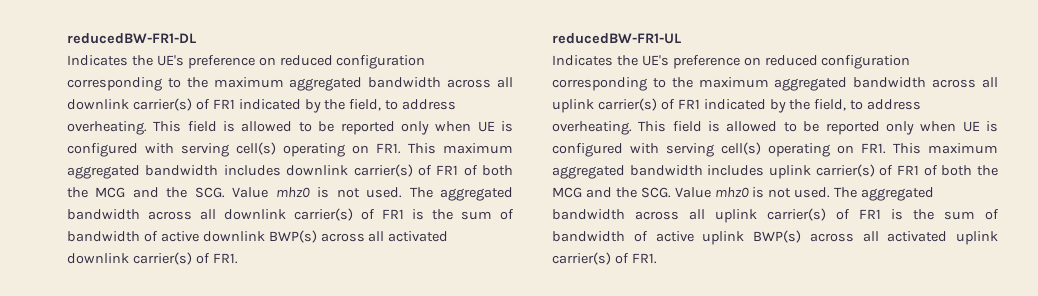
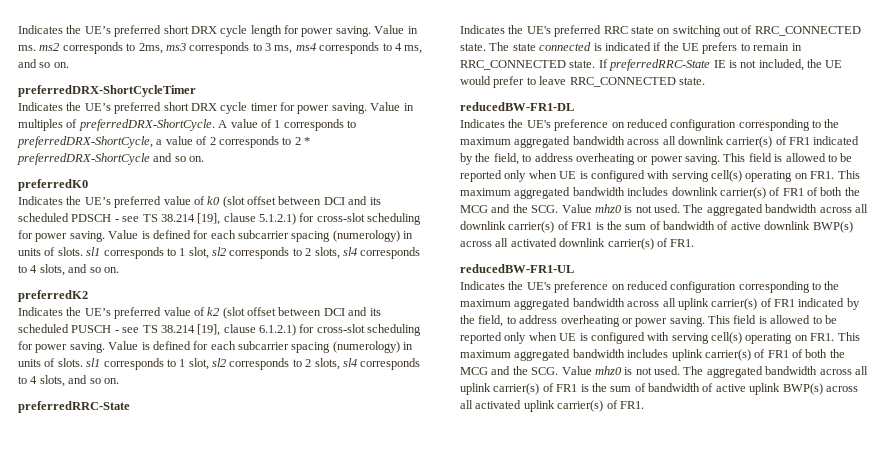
+ Indicates the UE’s preferred short DRX cycle length for power saving. Value in ms. ms2 corresponds to 2ms, ms3 corresponds to 3 ms, ms4 corresponds to 4 ms, and so on.
+ preferredDRX-ShortCycleTimer
+ Indicates the UE’s preferred short DRX cycle timer for power saving. Value in multiples of preferredDRX-ShortCycle. A value of 1 corresponds to preferredDRX-ShortCycle, a value of 2 corresponds to 2 * preferredDRX-ShortCycle and so on.
+ preferredK0
+ Indicates the UE’s preferred value of k0 (slot offset between DCI and its scheduled PDSCH - see TS 38.214 [19], clause 5.1.2.1) for cross-slot scheduling for power saving. Value is defined for each subcarrier spacing (numerology) in units of slots. sl1 corresponds to 1 slot, sl2 corresponds to 2 slots, sl4 corresponds to 4 slots, and so on.
+ preferredK2
+ Indicates the UE’s preferred value of k2 (slot offset between DCI and its scheduled PUSCH - see TS 38.214 [19], clause 6.1.2.1) for cross-slot scheduling for power saving. Value is defined for each subcarrier spacing (numerology) in units of slots. sl1 corresponds to 1 slot, sl2 corresponds to 2 slots, sl4 corresponds to 4 slots, and so on.
+ preferredRRC-State
+ Indicates the UE's preferred RRC state on switching out of RRC_CONNECTED state. The state connected is indicated if the UE prefers to remain in RRC_CONNECTED state. If preferredRRC-State IE is not included, the UE would prefer to leave RRC_CONNECTED state.
- Indicates the UE's preference on reduced configuration corresponding to the maximum aggregated bandwidth across all downlink carrier(s) of FR1 indicated by the field, to address overheating.
+ Indicates the UE's preference on reduced configuration corresponding to the maximum aggregated bandwidth across all downlink carrier(s) of FR1 indicated by the field, to address overheating or power saving.
- Indicates the UE's preference on reduced configuration corresponding to the maximum aggregated bandwidth across all uplink carrier(s) of FR1 indicated by the field, to address overheating.
+ Indicates the UE's preference on reduced configuration corresponding to the maximum aggregated bandwidth across all uplink carrier(s) of FR1 indicated by the field, to address overheating or power saving.

